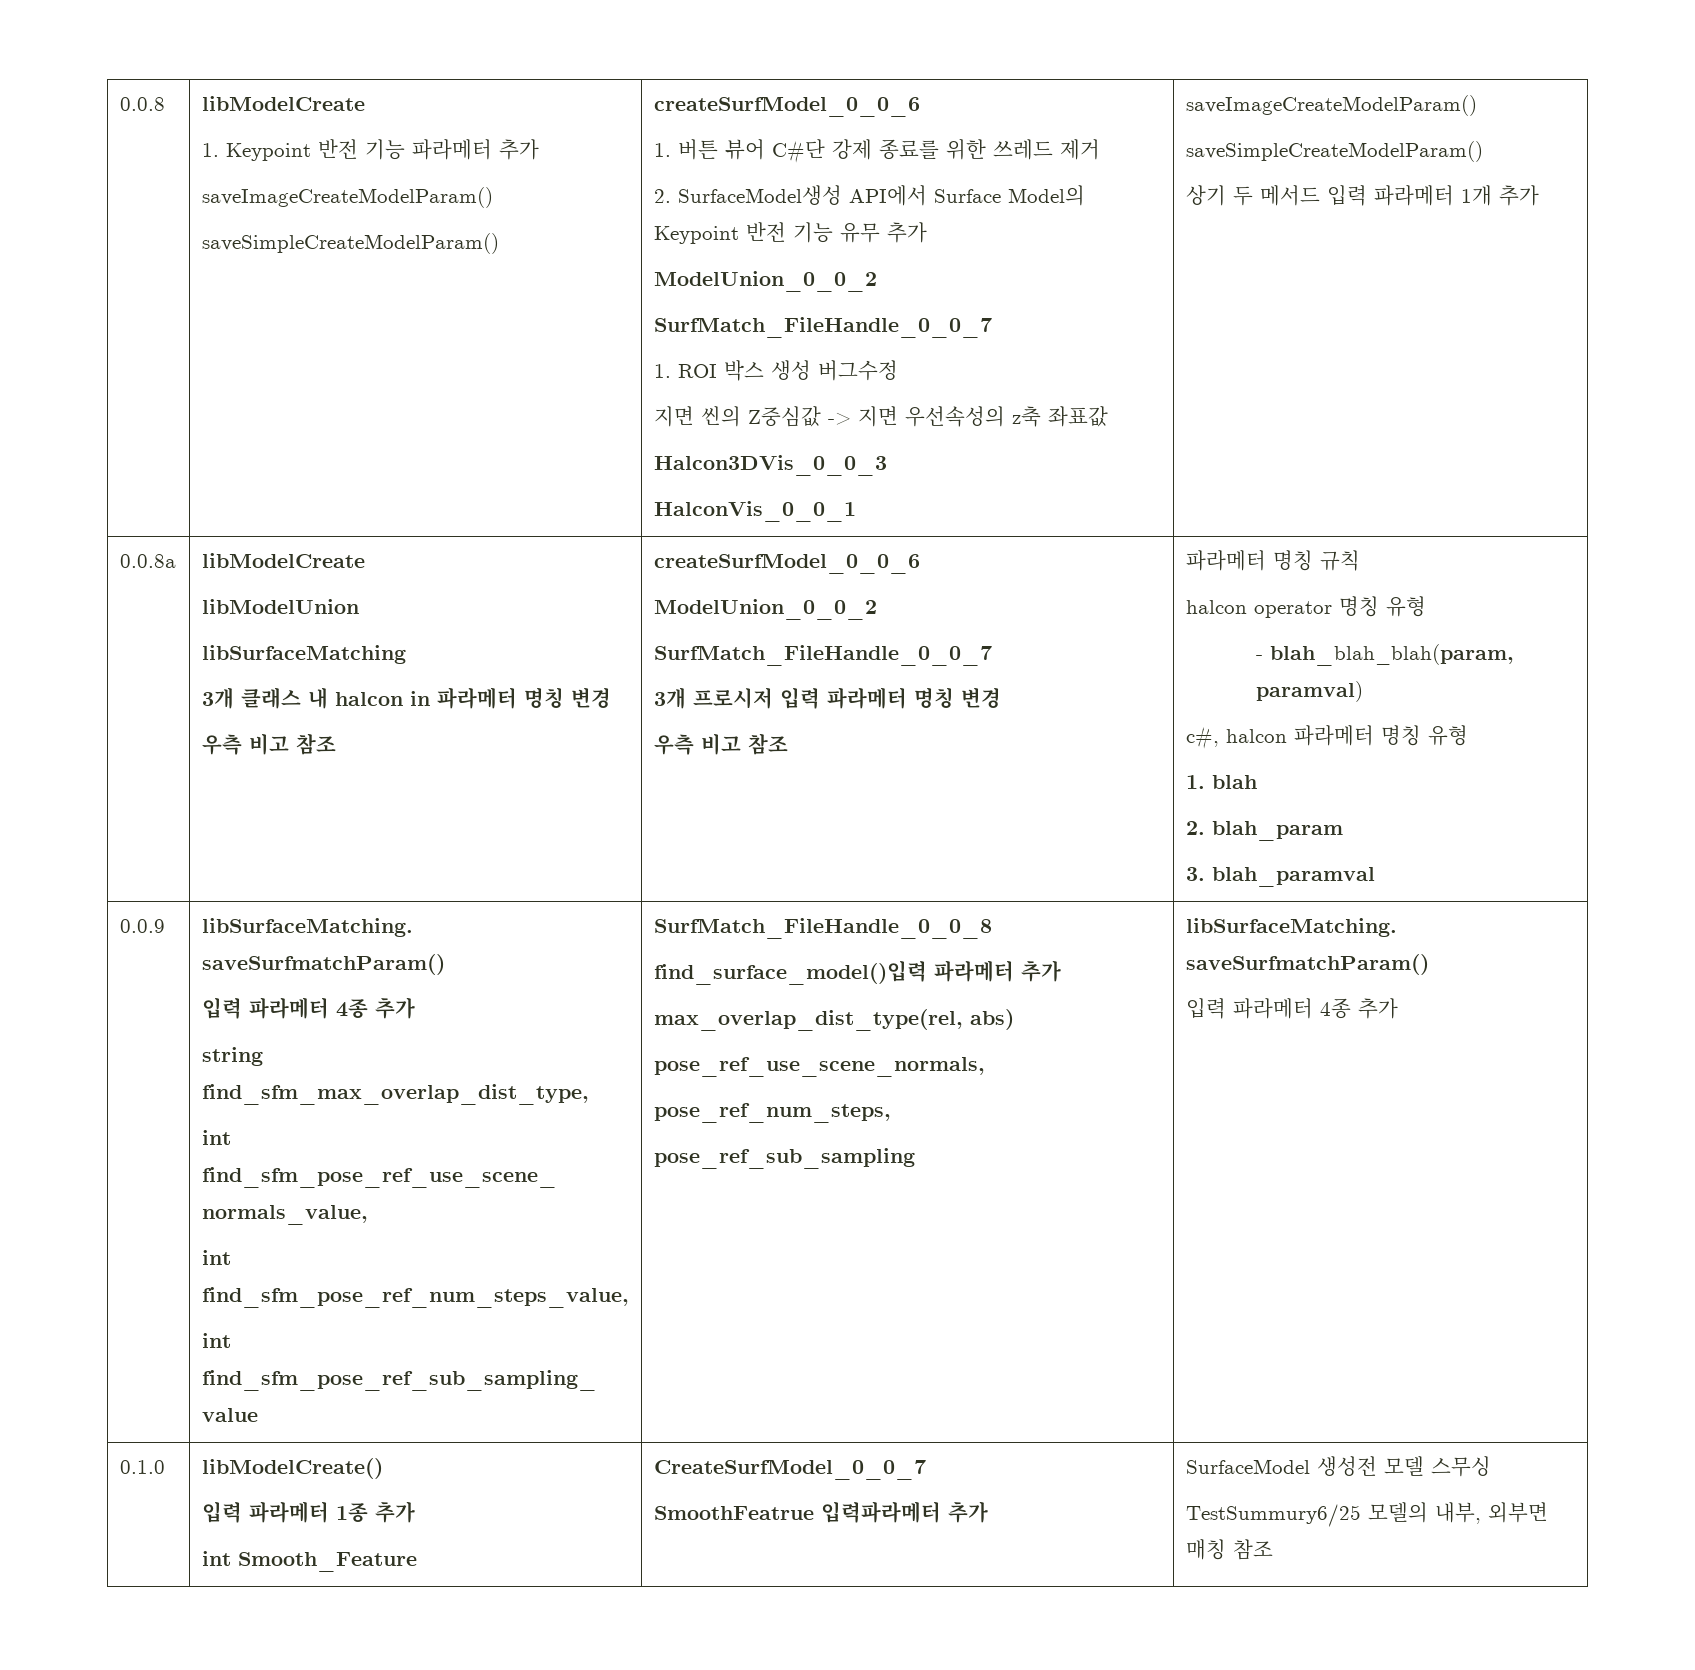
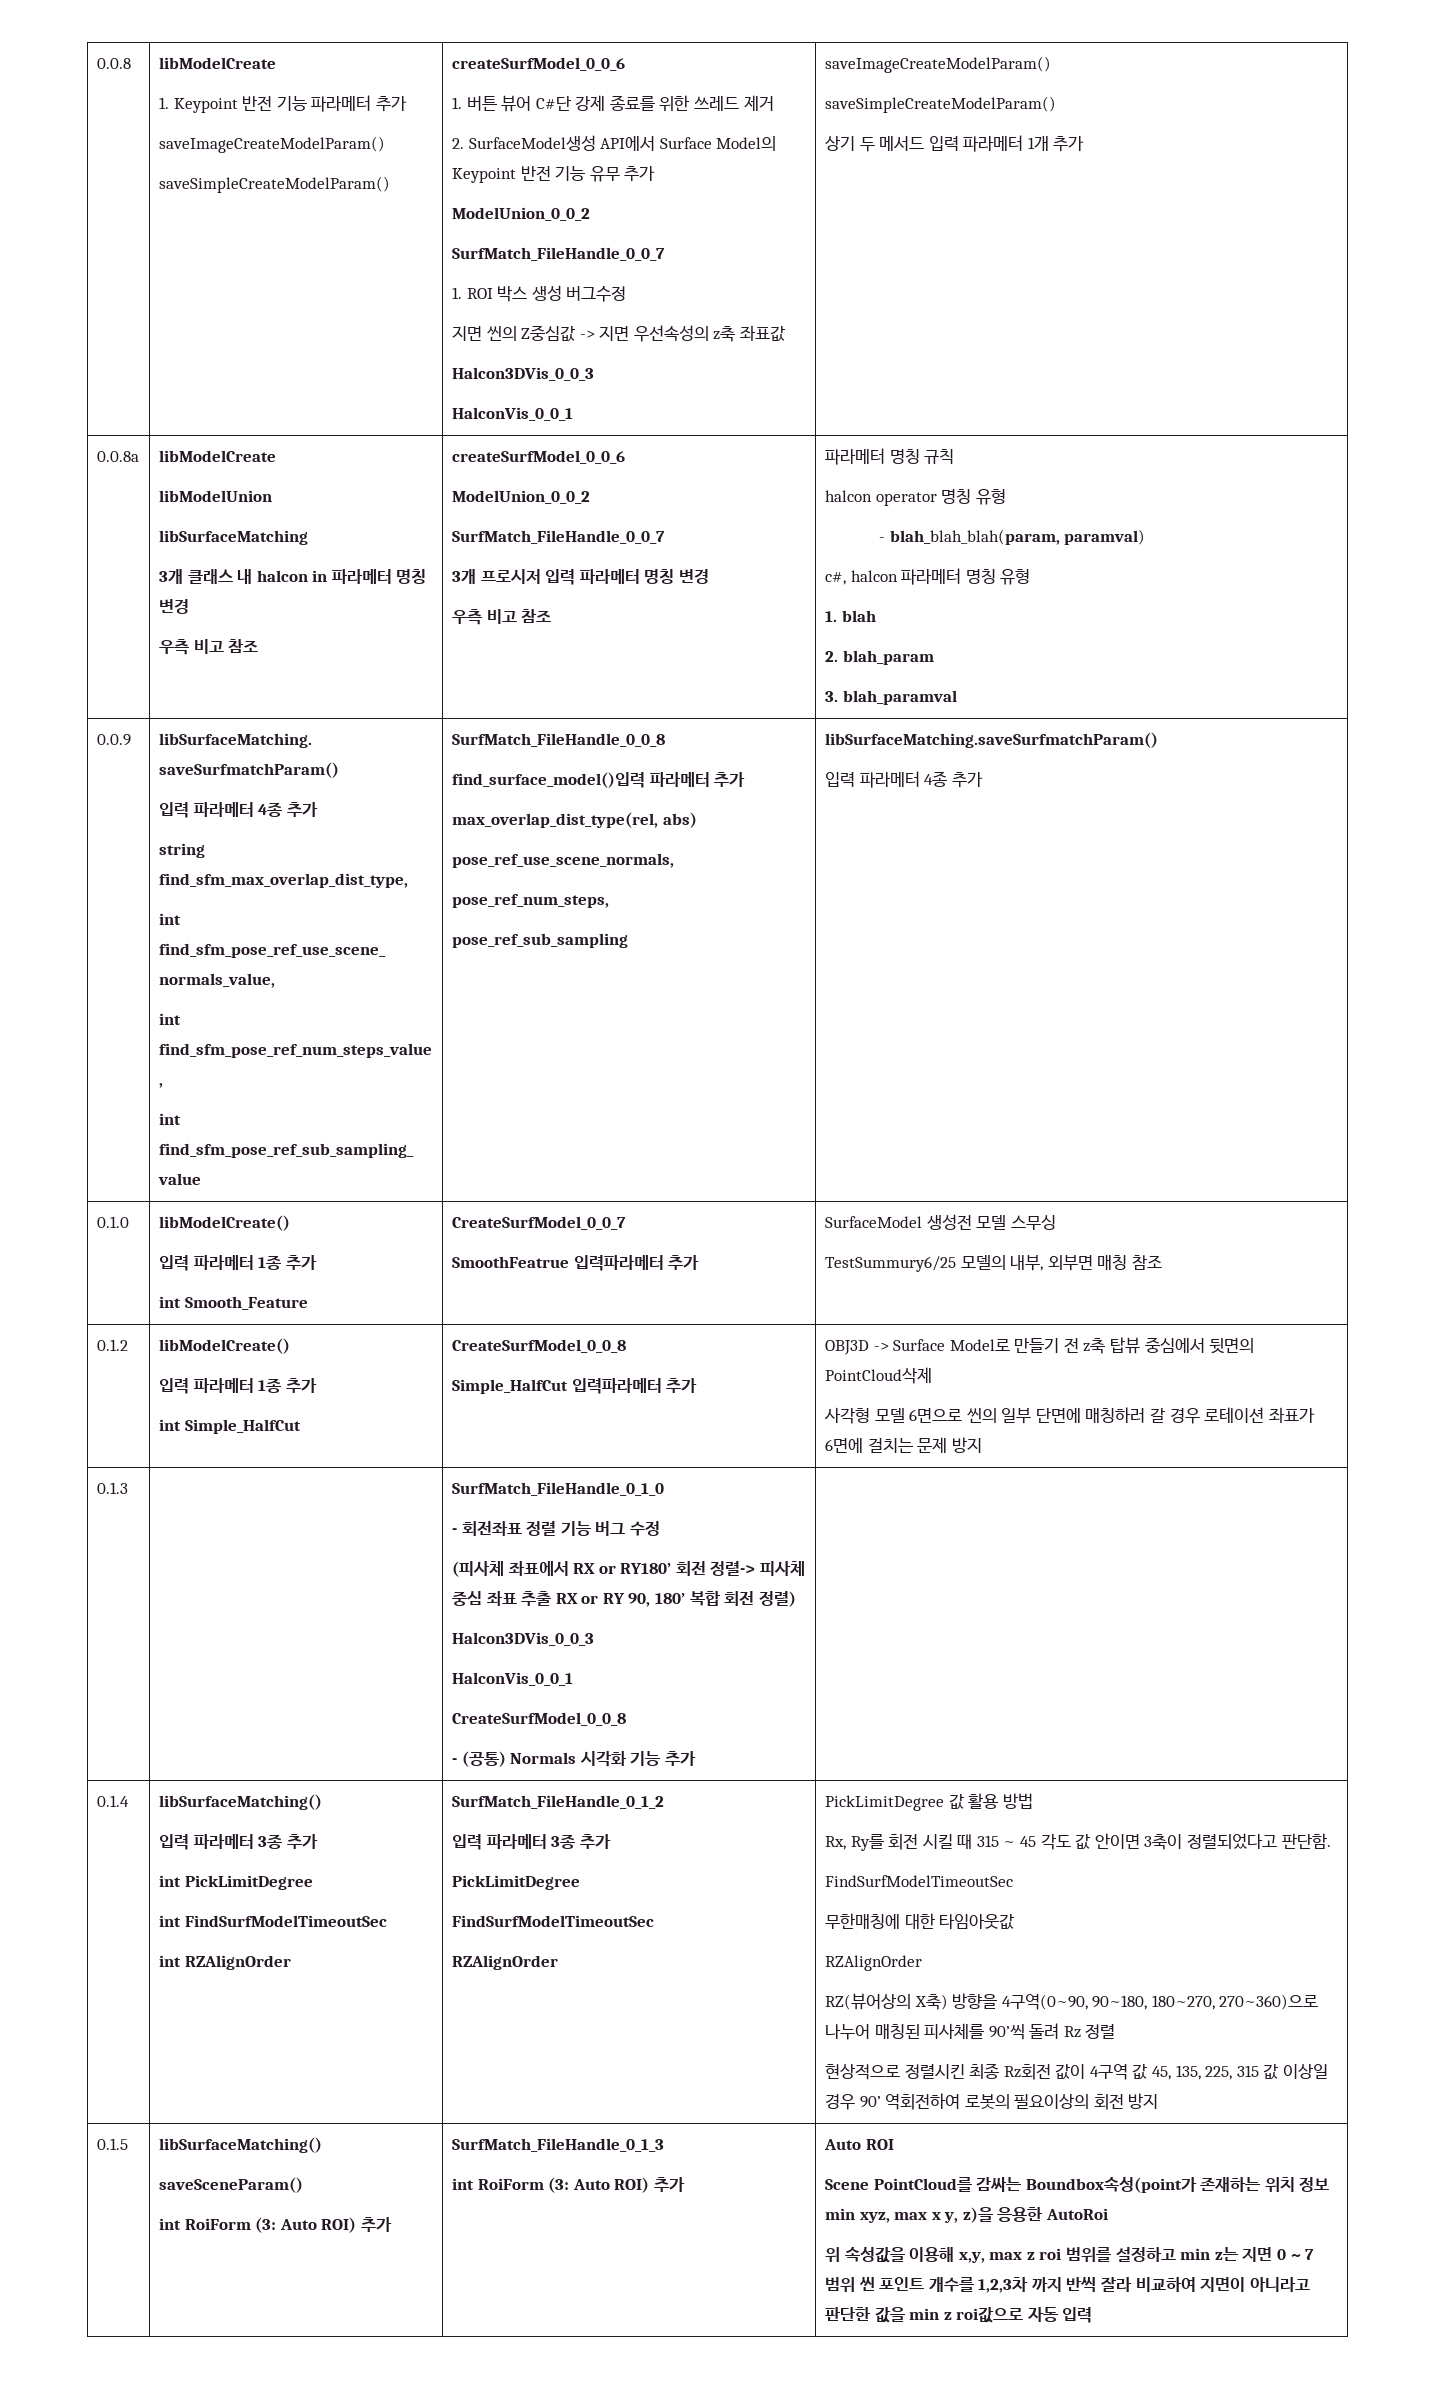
+ 0.1.2 | libModelCreate()
+ 입력 파라메터 1종 추가
+ int Simple_HalfCut | CreateSurfModel_0_0_8
+ Simple_HalfCut 입력파라메터 추가 | OBJ3D -> Surface Model로 만들기 전 z축 탑뷰 중심에서 뒷면의 PointCloud삭제
+ 사각형 모델 6면으로 씬의 일부 단면에 매칭하러 갈 경우 로테이션 좌표가 6면에 걸치는 문제 방지
+ 0.1.3 | | SurfMatch_FileHandle_0_1_0
+ - 회전좌표 정렬 기능 버그 수정
+ (피사체 좌표에서 RX or RY180’ 회전 정렬-> 피사체 중심 좌표 추출 RX or RY 90, 180’ 복합 회전 정렬)
+ Halcon3DVis_0_0_3
+ HalconVis_0_0_1
+ CreateSurfModel_0_0_8
+ - (공통) Normals 시각화 기능 추가 |
+ 0.1.4 | libSurfaceMatching()
+ 입력 파라메터 3종 추가
+ int PickLimitDegree
+ int FindSurfModelTimeoutSec
+ int RZAlignOrder | SurfMatch_FileHandle_0_1_2
+ 입력 파라메터 3종 추가
+ PickLimitDegree
+ FindSurfModelTimeoutSec
+ RZAlignOrder | PickLimitDegree 값 활용 방법
+ Rx, Ry를 회전 시킬 때 315 ~ 45 각도 값 안이면 3축이 정렬되었다고 판단함.
+ FindSurfModelTimeoutSec
+ 무한매칭에 대한 타임아웃값
+ RZAlignOrder
+ RZ(뷰어상의 X축) 방향을 4구역(0~90, 90~180, 180~270, 270~360)으로 나누어 매칭된 피사체를 90’씩 돌려 Rz 정렬
+ 현상적으로 정렬시킨 최종 Rz회전 값이 4구역 값 45, 135, 225, 315 값 이상일 경우 90’ 역회전하여 로봇의 필요이상의 회전 방지
+ 0.1.5 | libSurfaceMatching()
+ saveSceneParam()
+ int RoiForm (3: Auto ROI) 추가 | SurfMatch_FileHandle_0_1_3
+ int RoiForm (3: Auto ROI) 추가 | Auto ROI
+ Scene PointCloud를 감싸는 Boundbox속성(point가 존재하는 위치 정보 min xyz, max x y, z)을 응용한 AutoRoi
+ 위 속성값을 이용해 x,y, max z roi 범위를 설정하고 min z는 지면 0 ~ 7 범위 씬 포인트 개수를 1,2,3차 까지 반씩 잘라 비교하여 지면이 아니라고 판단한 값을 min z roi값으로 자동 입력

